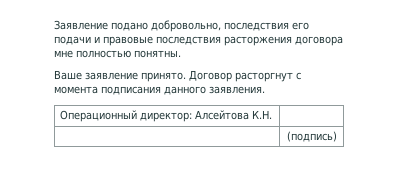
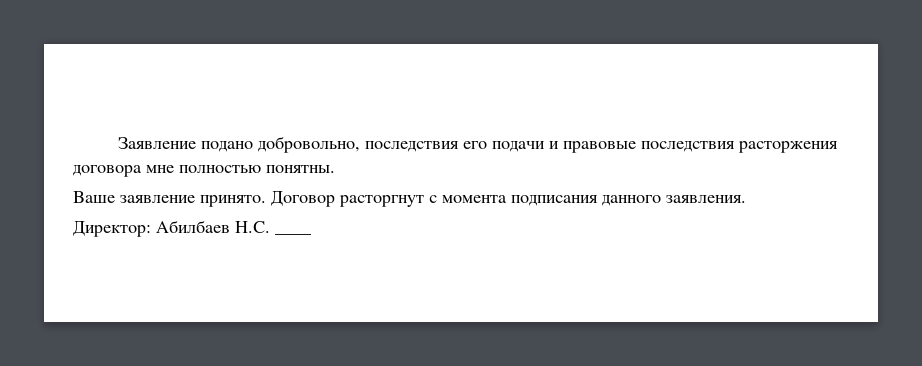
- Операционный директор: Алсейтова К.Н. |
- | (подпись)
+ Директор: Абилбаев Н.С. ____

